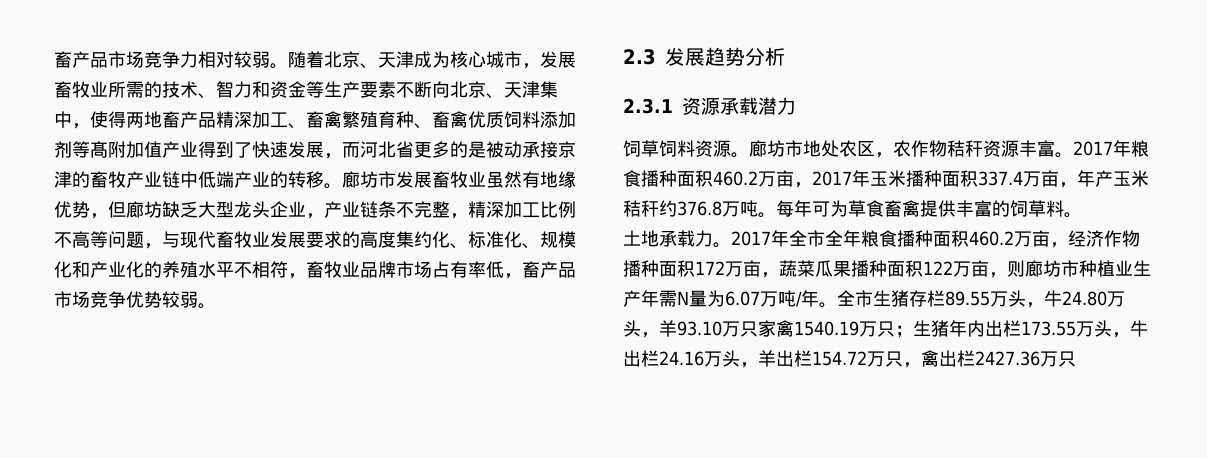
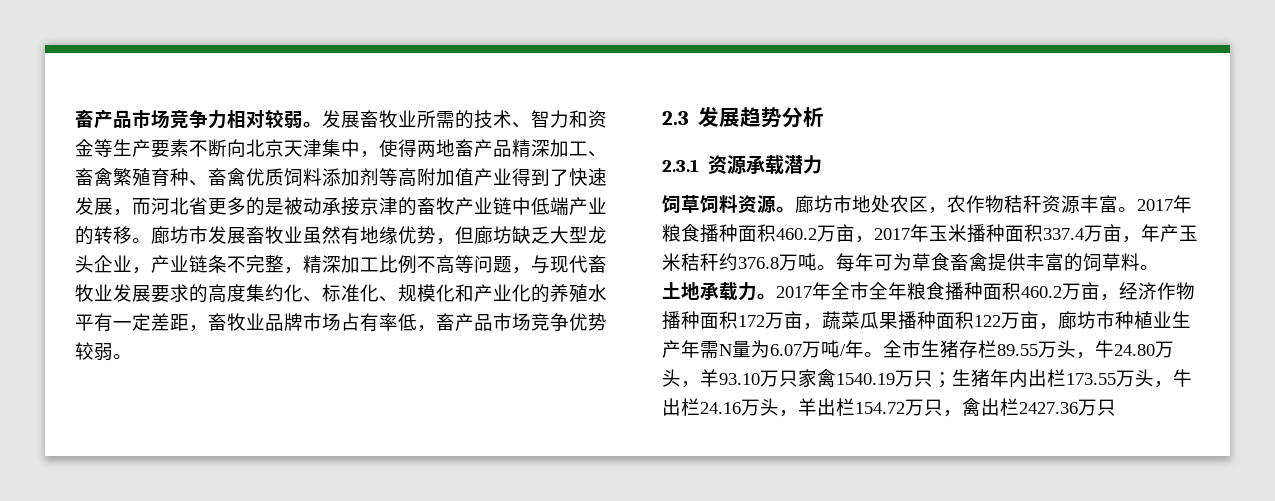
- 随着北京、天津成为核心城市，发展畜牧业所需的技术、智力和资金等生产要素不断向北京、天津集中，使得两地畜产品精深加工、畜禽繁殖育种、畜禽优质饲料添加剂等髙附加值产业得到了快速发展，而河北省更多的是被动承接京津的畜牧产业链中低端产业的转移。
+ 发展畜牧业所需的技术、智力和资金等生产要素不断向北京天津集中，使得两地畜产品精深加工、畜禽繁殖育种、畜禽优质饲料添加剂等高附加值产业得到了快速发展，而河北省更多的是被动承接京津的畜牧产业链中低端产业的转移。
- 廊坊市发展畜牧业虽然有地缘优势，但廊坊缺乏大型龙头企业，产业链条不完整，精深加工比例不高等问题，与现代畜牧业发展要求的高度集约化、标准化、规模化和产业化的养殖水平不相符，畜牧业品牌市场占有率低，畜产品市场竞争优势较弱。
+ 廊坊市发展畜牧业虽然有地缘优势，但廊坊缺乏大型龙头企业，产业链条不完整，精深加工比例不高等问题，与现代畜牧业发展要求的高度集约化、标准化、规模化和产业化的养殖水平有一定差距，畜牧业品牌市场占有率低，畜产品市场竞争优势较弱。
- 2017年全市全年粮食播种面积460.2万亩，经济作物播种面积172万亩，蔬菜瓜果播种面积122万亩，则廊坊市种植业生产年需N量为6.07万吨/年。
+ 2017年全市全年粮食播种面积460.2万亩，经济作物播种面积172万亩，蔬菜瓜果播种面积122万亩，廊坊市种植业生产年需N量为6.07万吨/年。

